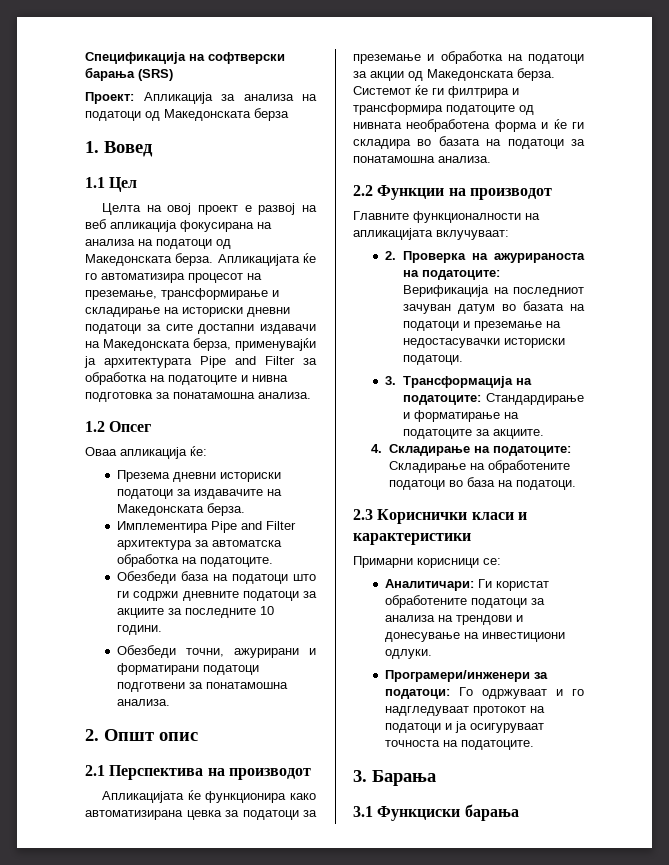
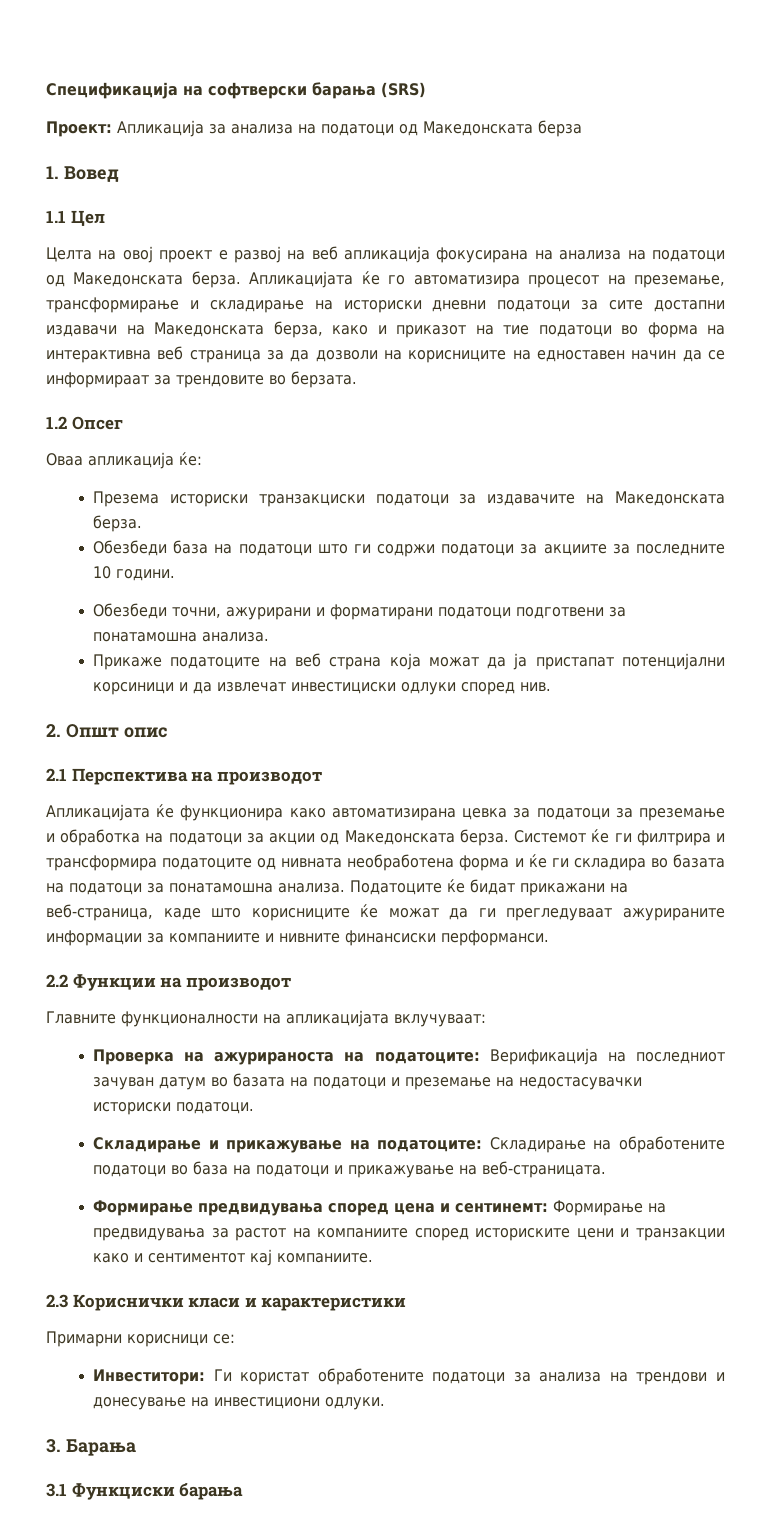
- Апликацијата ќе го автоматизира процесот на преземање, трансформирање и складирање на историски дневни податоци за сите достапни издавачи на Македонската берза, применувајќи ја архитектурата Pipe and Filter за обработка на податоците и нивна подготовка за понатамошна анализа.
+ Апликацијата ќе го автоматизира процесот на преземање, трансформирање и складирање на историски дневни податоци за сите достапни издавачи на Македонската берза, како и приказот на тие податоци во форма на интерактивна веб страница за да дозволи на корисниците на едноставен начин да се информираат за трендовите во берзата.
- Презема дневни историски податоци за издавачите на Македонската берза.
+ Презема историски транзакциски податоци за издавачите на Македонската берза.
- Имплементира Pipe and Filter архитектура за автоматска обработка на податоците.
- Обезбеди база на податоци што ги содржи дневните податоци за акциите за последните 10 години.
+ Обезбеди база на податоци што ги содржи податоци за акциите за последните 10 години.
+ Прикаже податоците на веб страна која можат да ја пристапат потенцијални корсиници и да извлечат инвестициски одлуки според нив.
+ Податоците ќе бидат прикажани на веб-страница, каде што корисниците ќе можат да ги прегледуваат ажурираните информации за компаниите и нивните финансиски перформанси.
- 2. Проверка на ажурираноста на податоците: Верификација на последниот зачуван датум во базата на податоци и преземање на недостасувачки историски податоци.
+ Проверка на ажурираноста на податоците: Верификација на последниот зачуван датум во базата на податоци и преземање на недостасувачки историски податоци.
- 3. Трансформација на податоците: Стандардирање и форматирање на податоците за акциите.
- 4. Складирање на податоците: Складирање на обработените податоци во база на податоци.
+ Складирање и прикажување на податоците: Складирање на обработените податоци во база на податоци и прикажување на веб-страницата.
+ Формирање предвидувања според цена и сентинемт: Формирање на предвидувања за растот на компаниите според историските цени и транзакции како и сентиментот кај компаниите.
- Аналитичари: Ги користат обработените податоци за анализа на трендови и донесување на инвестициони одлуки.
+ Инвеститори: Ги користат обработените податоци за анализа на трендови и донесување на инвестициони одлуки.
- Програмери/инженери за податоци: Го одржуваат и го надгледуваат протокот на податоци и ја осигуруваат точноста на податоците.

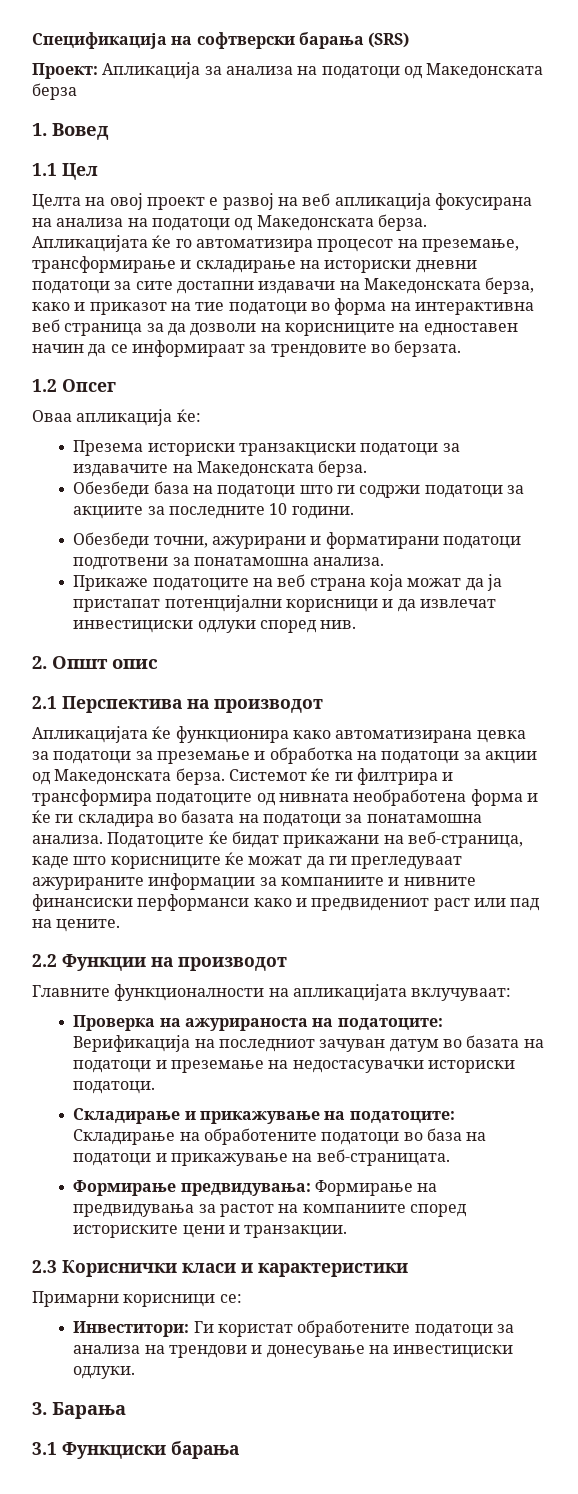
- Прикаже податоците на веб страна која можат да ја пристапат потенцијални корсиници и да извлечат инвестициски одлуки според нив.
+ Прикаже податоците на веб страна која можат да ја пристапат потенцијални корисници и да извлечат инвестициски одлуки според нив.
- Податоците ќе бидат прикажани на веб-страница, каде што корисниците ќе можат да ги прегледуваат ажурираните информации за компаниите и нивните финансиски перформанси.
+ Податоците ќе бидат прикажани на веб-страница, каде што корисниците ќе можат да ги прегледуваат ажурираните информации за компаниите и нивните финансиски перформанси како и предвидениот раст или пад на цените.
- Формирање предвидувања според цена и сентинемт: Формирање на предвидувања за растот на компаниите според историските цени и транзакции како и сентиментот кај компаниите.
+ Формирање предвидувања: Формирање на предвидувања за растот на компаниите според историските цени и транзакции.
- Инвеститори: Ги користат обработените податоци за анализа на трендови и донесување на инвестициони одлуки.
+ Инвеститори: Ги користат обработените податоци за анализа на трендови и донесување на инвестициски одлуки.

